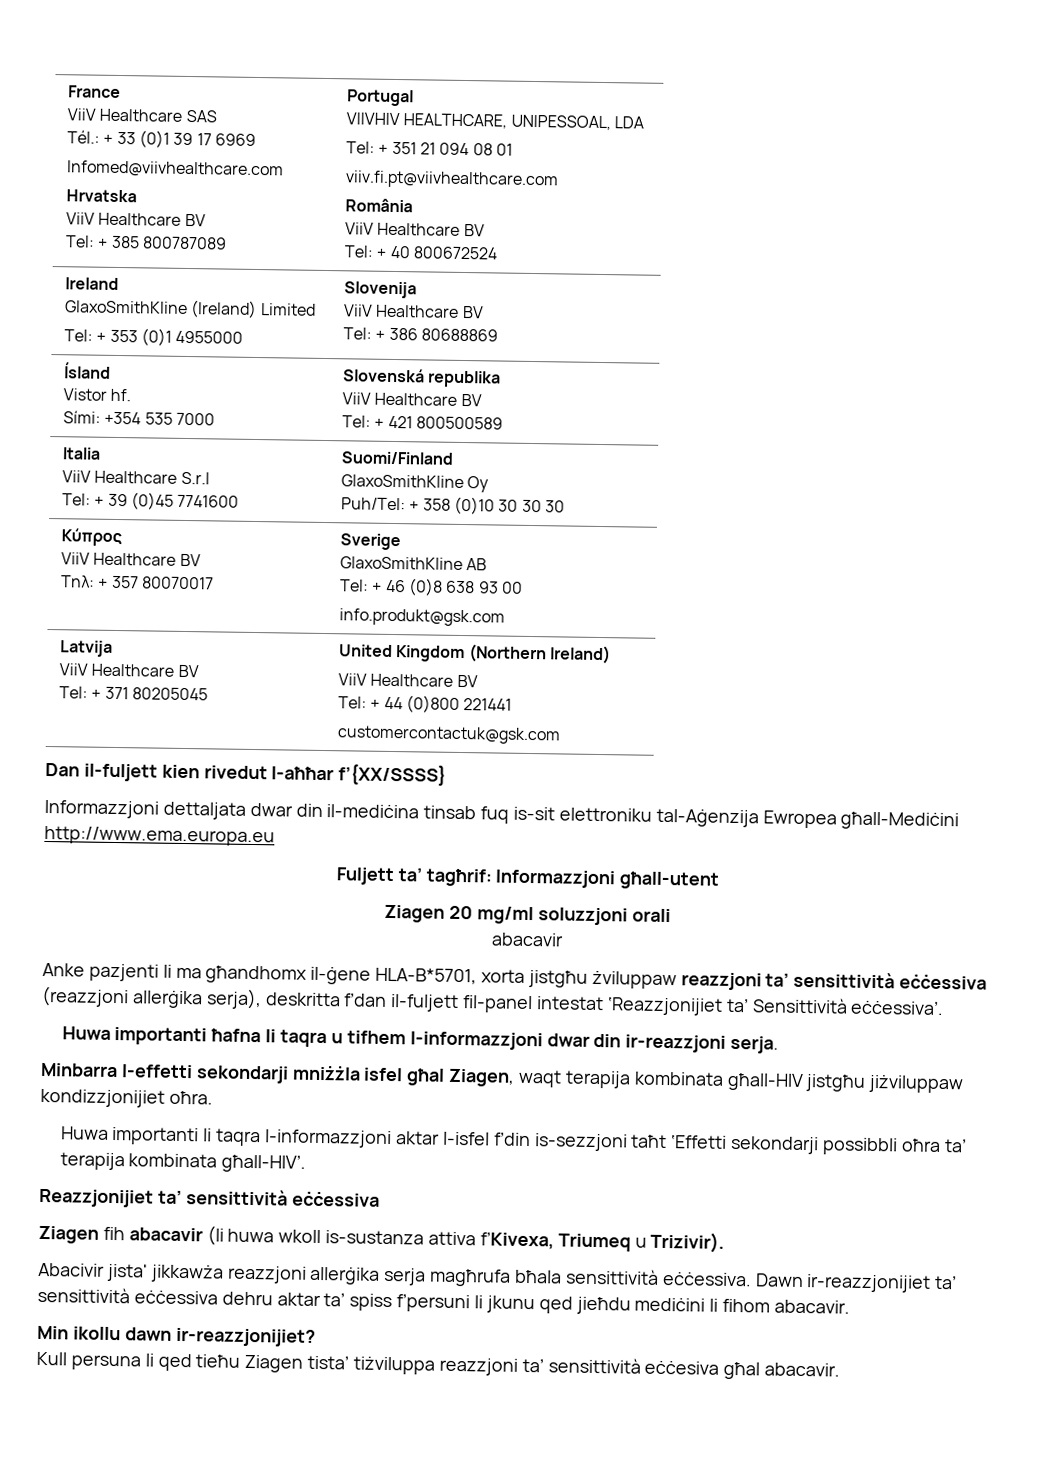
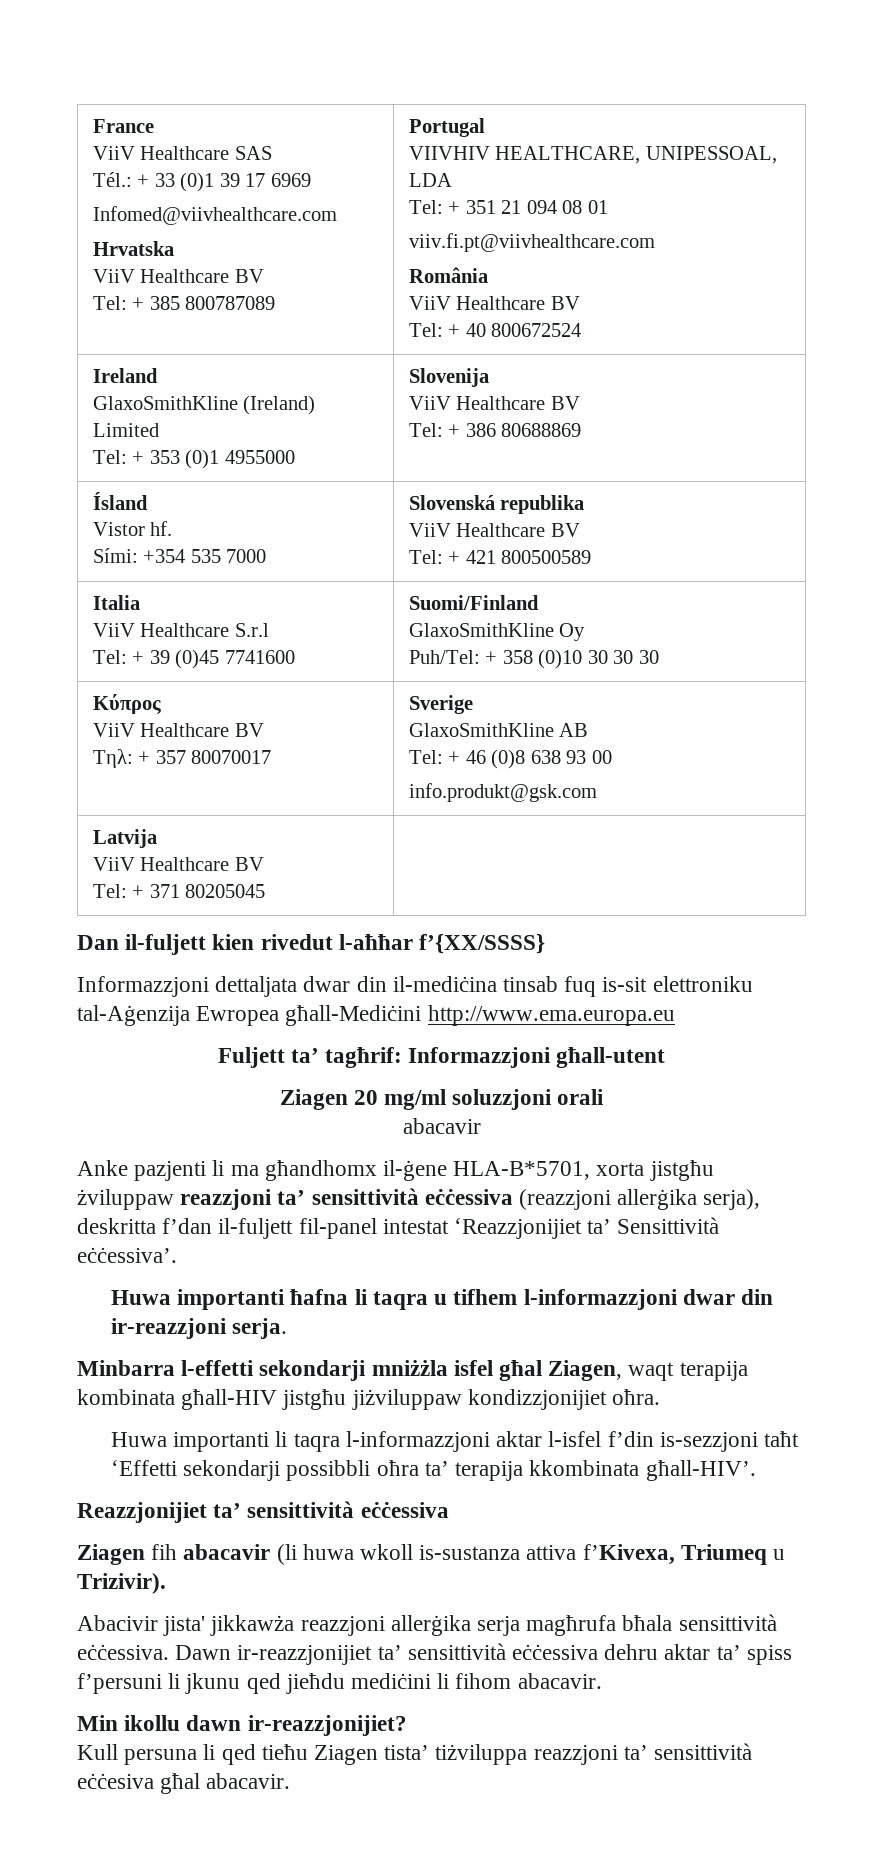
  Latvija
  ViiV Healthcare BV
- Tel: + 371 80205045 | United Kingdom (Northern Ireland)
- ViiV Healthcare BV
- Tel: + 44 (0)800 221441
- customercontactuk@gsk.com
+ Tel: + 371 80205045 |
- Huwa importanti li taqra l-informazzjoni aktar l-isfel f’din is-sezzjoni taħt ‘Effetti sekondarji possibbli oħra ta’ terapija kombinata għall-HIV’.
+ Huwa importanti li taqra l-informazzjoni aktar l-isfel f’din is-sezzjoni taħt ‘Effetti sekondarji possibbli oħra ta’ terapija kkombinata għall-HIV’.

